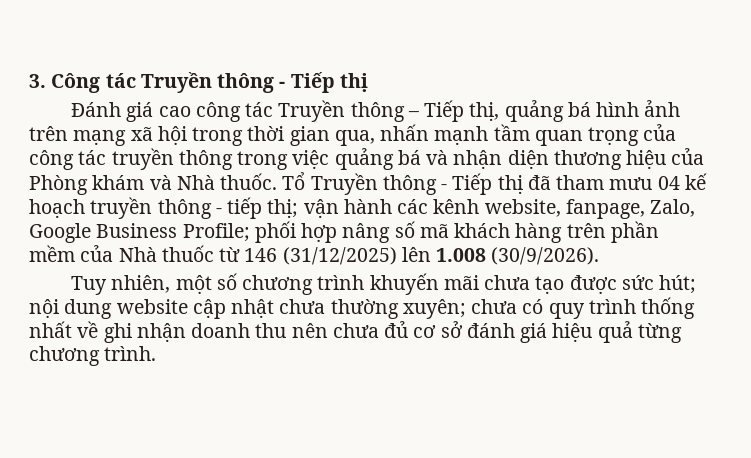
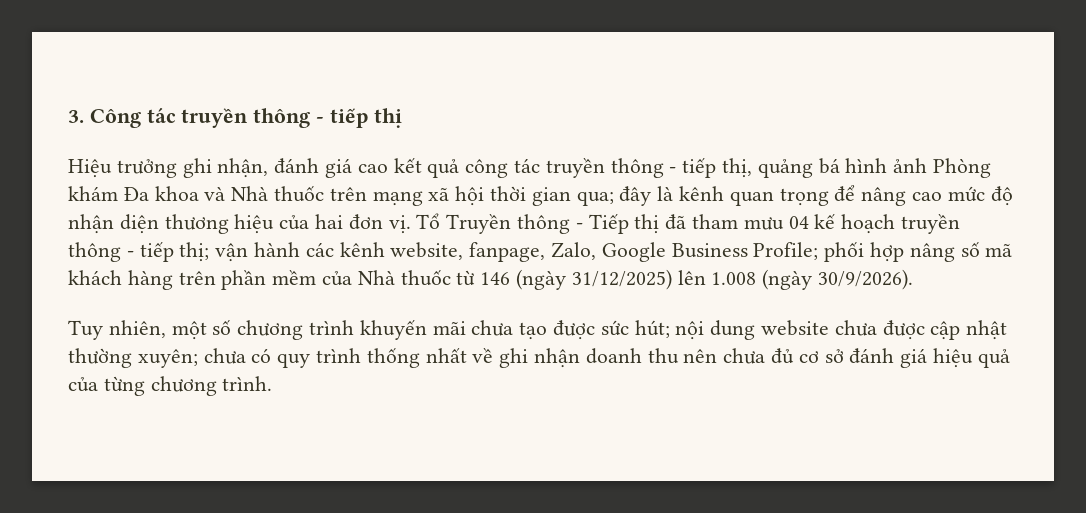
- 3. Công tác Truyền thông - Tiếp thị
+ 3. Công tác truyền thông - tiếp thị
- Đánh giá cao công tác Truyền thông – Tiếp thị, quảng bá hình ảnh trên mạng xã hội trong thời gian qua, nhấn mạnh tầm quan trọng của công tác truyền thông trong việc quảng bá và nhận diện thương hiệu của Phòng khám và Nhà thuốc.
+ Hiệu trưởng ghi nhận, đánh giá cao kết quả công tác truyền thông - tiếp thị, quảng bá hình ảnh Phòng khám Đa khoa và Nhà thuốc trên mạng xã hội thời gian qua; đây là kênh quan trọng để nâng cao mức độ nhận diện thương hiệu của hai đơn vị.
- Tổ Truyền thông - Tiếp thị đã tham mưu 04 kế hoạch truyền thông - tiếp thị; vận hành các kênh website, fanpage, Zalo, Google Business Profile; phối hợp nâng số mã khách hàng trên phần mềm của Nhà thuốc từ 146 (31/12/2025) lên 1.008 (30/9/2026).
+ Tổ Truyền thông - Tiếp thị đã tham mưu 04 kế hoạch truyền thông - tiếp thị; vận hành các kênh website, fanpage, Zalo, Google Business Profile; phối hợp nâng số mã khách hàng trên phần mềm của Nhà thuốc từ 146 (ngày 31/12/2025) lên 1.008 (ngày 30/9/2026).
- Tuy nhiên, một số chương trình khuyến mãi chưa tạo được sức hút; nội dung website cập nhật chưa thường xuyên; chưa có quy trình thống nhất về ghi nhận doanh thu nên chưa đủ cơ sở đánh giá hiệu quả từng chương trình.
+ Tuy nhiên, một số chương trình khuyến mãi chưa tạo được sức hút; nội dung website chưa được cập nhật thường xuyên; chưa có quy trình thống nhất về ghi nhận doanh thu nên chưa đủ cơ sở đánh giá hiệu quả của từng chương trình.

